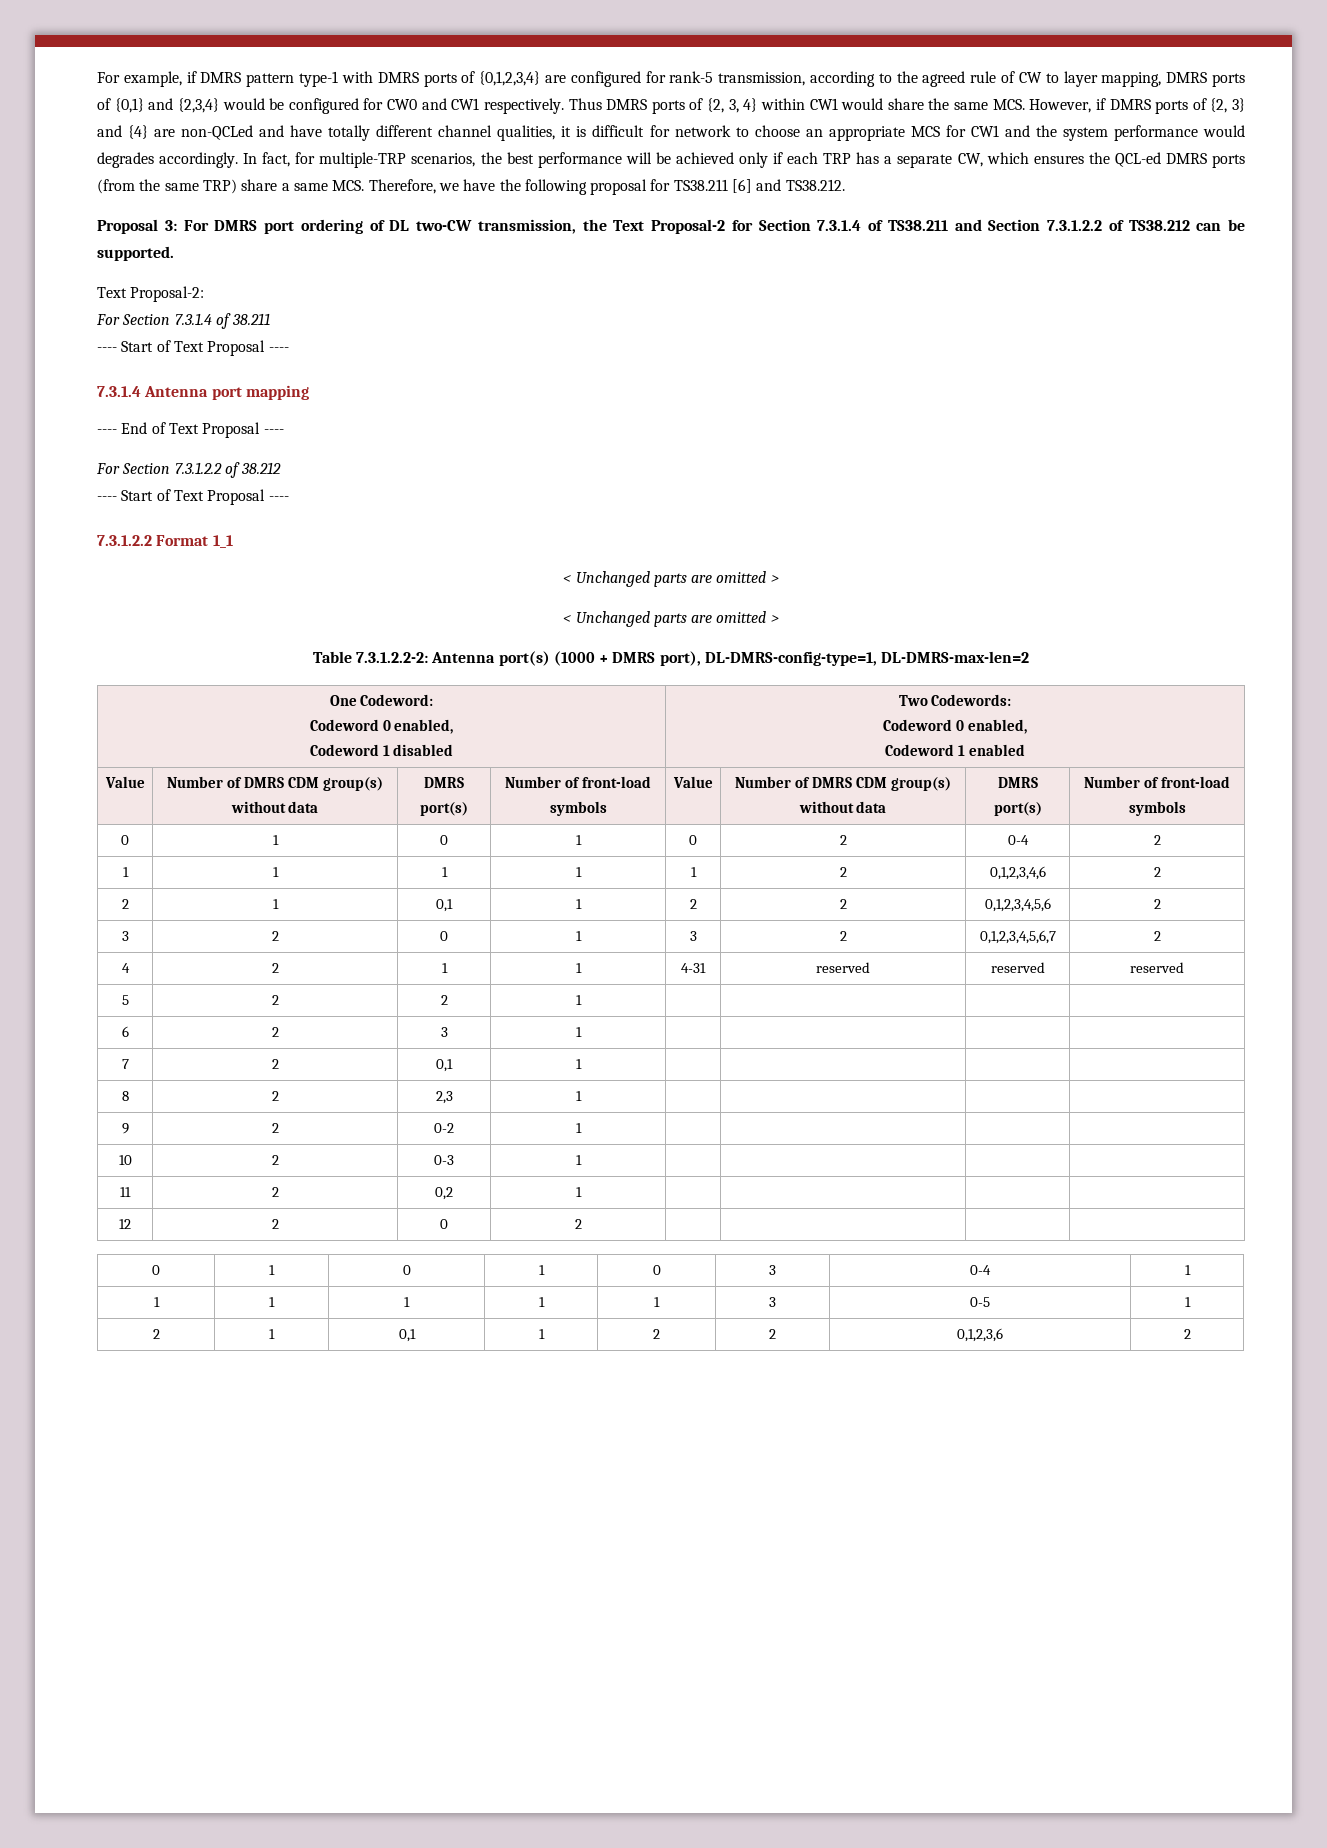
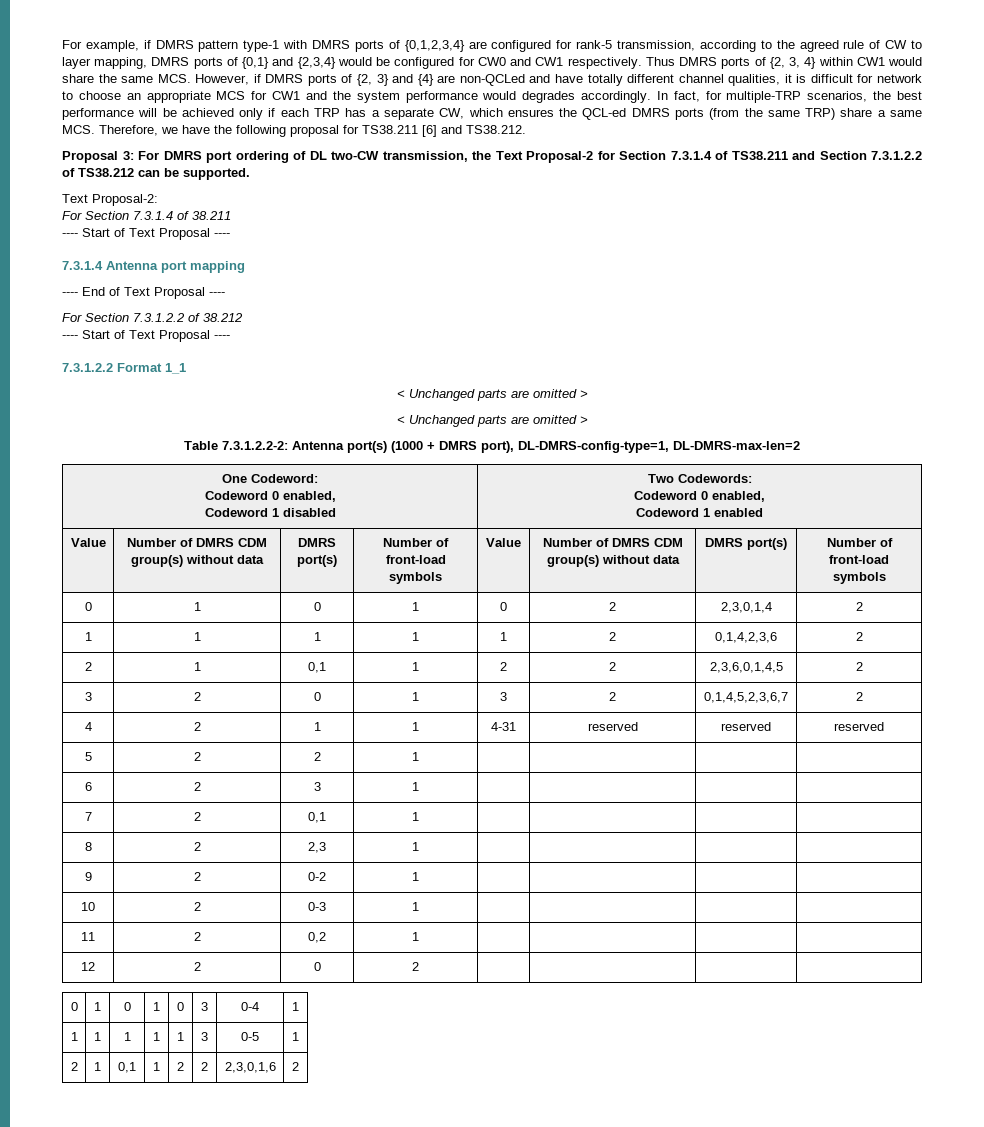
- 0 | 1 | 0 | 1 | 0 | 2 | 0-4 | 2
+ 0 | 1 | 0 | 1 | 0 | 2 | 2,3,0,1,4 | 2
- 1 | 1 | 1 | 1 | 1 | 2 | 0,1,2,3,4,6 | 2
+ 1 | 1 | 1 | 1 | 1 | 2 | 0,1,4,2,3,6 | 2
- 2 | 1 | 0,1 | 1 | 2 | 2 | 0,1,2,3,4,5,6 | 2
+ 2 | 1 | 0,1 | 1 | 2 | 2 | 2,3,6,0,1,4,5 | 2
- 3 | 2 | 0 | 1 | 3 | 2 | 0,1,2,3,4,5,6,7 | 2
+ 3 | 2 | 0 | 1 | 3 | 2 | 0,1,4,5,2,3,6,7 | 2
- 2 | 1 | 0,1 | 1 | 2 | 2 | 0,1,2,3,6 | 2
+ 2 | 1 | 0,1 | 1 | 2 | 2 | 2,3,0,1,6 | 2

